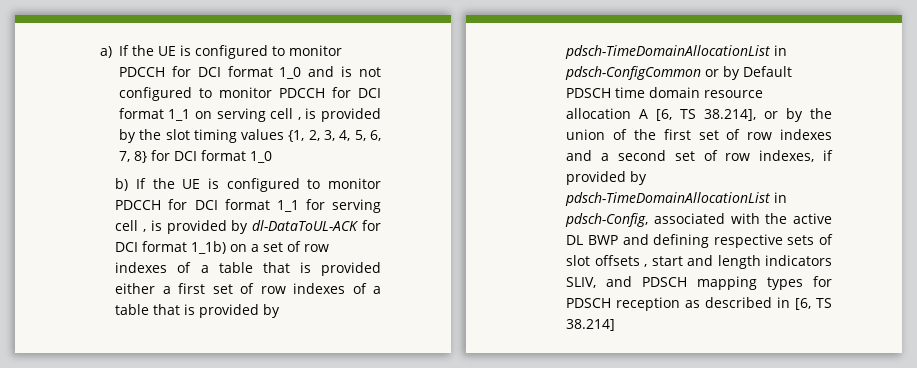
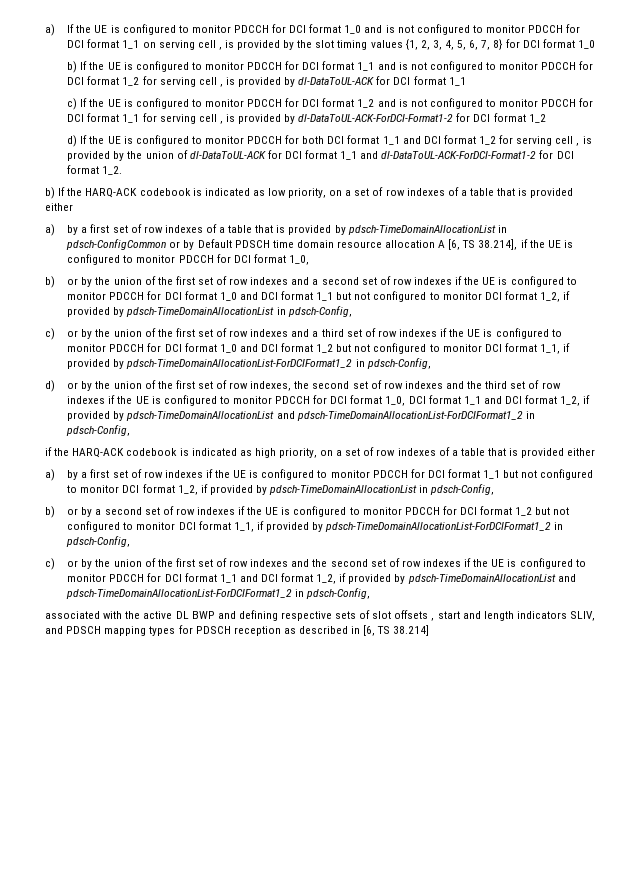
- b) If the UE is configured to monitor PDCCH for DCI format 1_1 for serving cell , is provided by dl-DataToUL-ACK for DCI format 1_1b) on a set of row indexes of a table that is provided either a first set of row indexes of a table that is provided by pdsch-TimeDomainAllocationList in pdsch-ConfigCommon or by Default PDSCH time domain resource allocation A [6, TS 38.214], or by the union of the first set of row indexes and a second set of row indexes, if provided by pdsch-TimeDomainAllocationList in pdsch-Config, associated with the active DL BWP and defining respective sets of slot offsets , start and length indicators SLIV, and PDSCH mapping types for PDSCH reception as described in [6, TS 38.214]
+ b) If the UE is configured to monitor PDCCH for DCI format 1_1 and is not configured to monitor PDCCH for DCI format 1_2 for serving cell , is provided by dl-DataToUL-ACK for DCI format 1_1
+ c) If the UE is configured to monitor PDCCH for DCI format 1_2 and is not configured to monitor PDCCH for DCI format 1_1 for serving cell , is provided by dl-DataToUL-ACK-ForDCI-Format1-2 for DCI format 1_2
+ d) If the UE is configured to monitor PDCCH for both DCI format 1_1 and DCI format 1_2 for serving cell , is provided by the union of dl-DataToUL-ACK for DCI format 1_1 and dl-DataToUL-ACK-ForDCI-Format1-2 for DCI format 1_2.
+ b) If the HARQ-ACK codebook is indicated as low priority, on a set of row indexes of a table that is provided either
+ a) by a first set of row indexes of a table that is provided by pdsch-TimeDomainAllocationList in pdsch-ConfigCommon or by Default PDSCH time domain resource allocation A [6, TS 38.214], if the UE is configured to monitor PDCCH for DCI format 1_0,
+ b) or by the union of the first set of row indexes and a second set of row indexes if the UE is configured to monitor PDCCH for DCI format 1_0 and DCI format 1_1 but not configured to monitor DCI format 1_2, if provided by pdsch-TimeDomainAllocationList in pdsch-Config,
+ c) or by the union of the first set of row indexes and a third set of row indexes if the UE is configured to monitor PDCCH for DCI format 1_0 and DCI format 1_2 but not configured to monitor DCI format 1_1, if provided by pdsch-TimeDomainAllocationList-ForDCIFormat1_2 in pdsch-Config,
+ d) or by the union of the first set of row indexes, the second set of row indexes and the third set of row indexes if the UE is configured to monitor PDCCH for DCI format 1_0, DCI format 1_1 and DCI format 1_2, if provided by pdsch-TimeDomainAllocationList and pdsch-TimeDomainAllocationList-ForDCIFormat1_2 in pdsch-Config,
+ if the HARQ-ACK codebook is indicated as high priority, on a set of row indexes of a table that is provided either
+ a) by a first set of row indexes if the UE is configured to monitor PDCCH for DCI format 1_1 but not configured to monitor DCI format 1_2, if provided by pdsch-TimeDomainAllocationList in pdsch-Config,
+ b) or by a second set of row indexes if the UE is configured to monitor PDCCH for DCI format 1_2 but not configured to monitor DCI format 1_1, if provided by pdsch-TimeDomainAllocationList-ForDCIFormat1_2 in pdsch-Config,
+ c) or by the union of the first set of row indexes and the second set of row indexes if the UE is configured to monitor PDCCH for DCI format 1_1 and DCI format 1_2, if provided by pdsch-TimeDomainAllocationList and pdsch-TimeDomainAllocationList-ForDCIFormat1_2 in pdsch-Config,
+ associated with the active DL BWP and defining respective sets of slot offsets , start and length indicators SLIV, and PDSCH mapping types for PDSCH reception as described in [6, TS 38.214]

